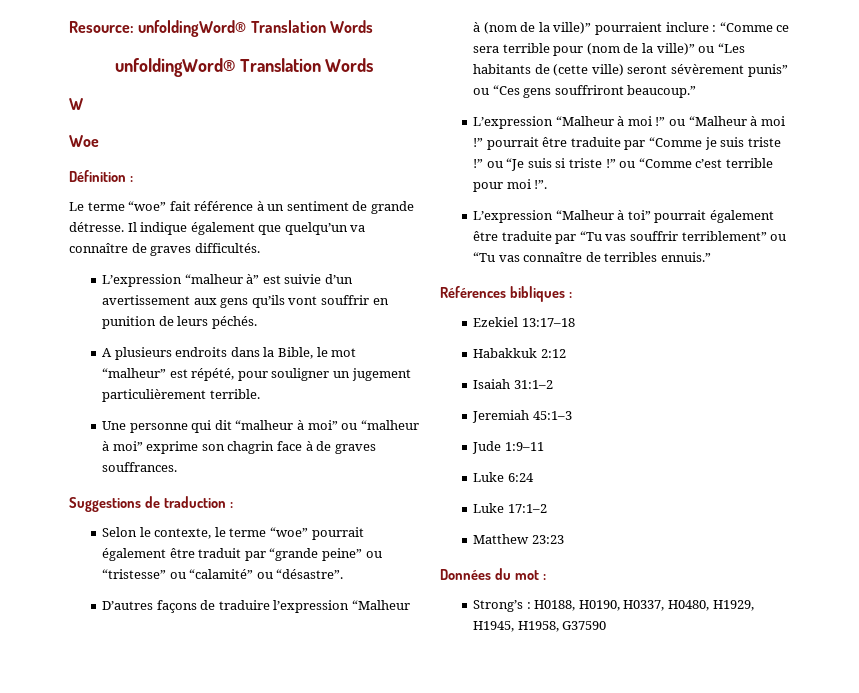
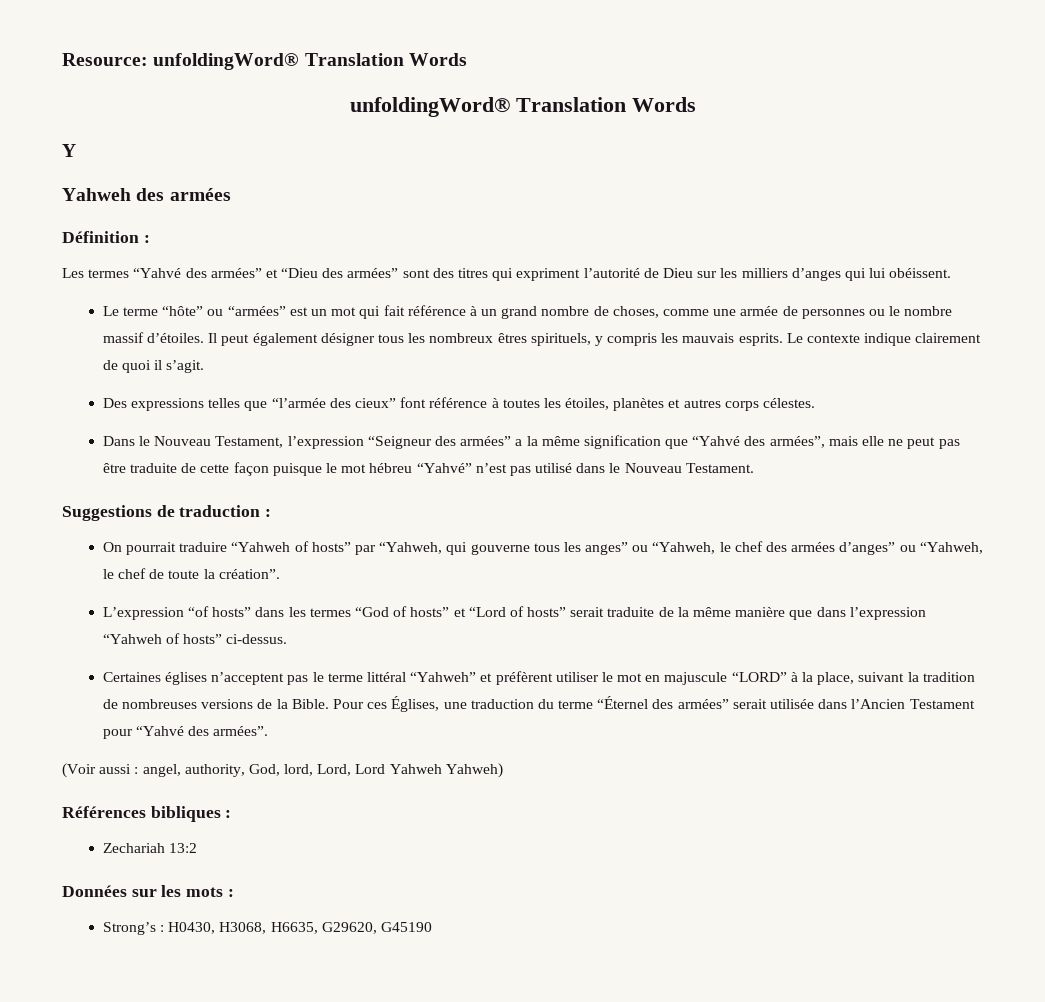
- W
- Woe
+ Y
+ Yahweh des armées
  Définition :
- Le terme “woe” fait référence à un sentiment de grande détresse. Il indique également que quelqu’un va connaître de graves difficultés.
- L’expression “malheur à” est suivie d’un avertissement aux gens qu’ils vont souffrir en punition de leurs péchés.
- A plusieurs endroits dans la Bible, le mot “malheur” est répété, pour souligner un jugement particulièrement terrible.
- Une personne qui dit “malheur à moi” ou “malheur à moi” exprime son chagrin face à de graves souffrances.
+ Les termes “Yahvé des armées” et “Dieu des armées” sont des titres qui expriment l’autorité de Dieu sur les milliers d’anges qui lui obéissent.
+ Le terme “hôte” ou “armées” est un mot qui fait référence à un grand nombre de choses, comme une armée de personnes ou le nombre massif d’étoiles. Il peut également désigner tous les nombreux êtres spirituels, y compris les mauvais esprits. Le contexte indique clairement de quoi il s’agit.
+ Des expressions telles que “l’armée des cieux” font référence à toutes les étoiles, planètes et autres corps célestes.
+ Dans le Nouveau Testament, l’expression “Seigneur des armées” a la même signification que “Yahvé des armées”, mais elle ne peut pas être traduite de cette façon puisque le mot hébreu “Yahvé” n’est pas utilisé dans le Nouveau Testament.
  Suggestions de traduction :
- Selon le contexte, le terme “woe” pourrait également être traduit par “grande peine” ou “tristesse” ou “calamité” ou “désastre”.
- D’autres façons de traduire l’expression “Malheur à (nom de la ville)” pourraient inclure : “Comme ce sera terrible pour (nom de la ville)” ou “Les habitants de (cette ville) seront sévèrement punis” ou “Ces gens souffriront beaucoup.”
- L’expression “Malheur à moi !” ou “Malheur à moi !” pourrait être traduite par “Comme je suis triste !” ou “Je suis si triste !” ou “Comme c’est terrible pour moi !”.
- L’expression “Malheur à toi” pourrait également être traduite par “Tu vas souffrir terriblement” ou “Tu vas connaître de terribles ennuis.”
+ On pourrait traduire “Yahweh of hosts” par “Yahweh, qui gouverne tous les anges” ou “Yahweh, le chef des armées d’anges” ou “Yahweh, le chef de toute la création”.
+ L’expression “of hosts” dans les termes “God of hosts” et “Lord of hosts” serait traduite de la même manière que dans l’expression “Yahweh of hosts” ci-dessus.
+ Certaines églises n’acceptent pas le terme littéral “Yahweh” et préfèrent utiliser le mot en majuscule “LORD” à la place, suivant la tradition de nombreuses versions de la Bible. Pour ces Églises, une traduction du terme “Éternel des armées” serait utilisée dans l’Ancien Testament pour “Yahvé des armées”.
+ (Voir aussi : angel, authority, God, lord, Lord, Lord Yahweh Yahweh)
  Références bibliques :
- Ezekiel 13:17–18
- Habakkuk 2:12
- Isaiah 31:1–2
- Jeremiah 45:1–3
- Jude 1:9–11
- Luke 6:24
- Luke 17:1–2
- Matthew 23:23
- Données du mot :
- Strong’s : H0188, H0190, H0337, H0480, H1929, H1945, H1958, G37590
+ Zechariah 13:2
+ Données sur les mots :
+ Strong’s : H0430, H3068, H6635, G29620, G45190

